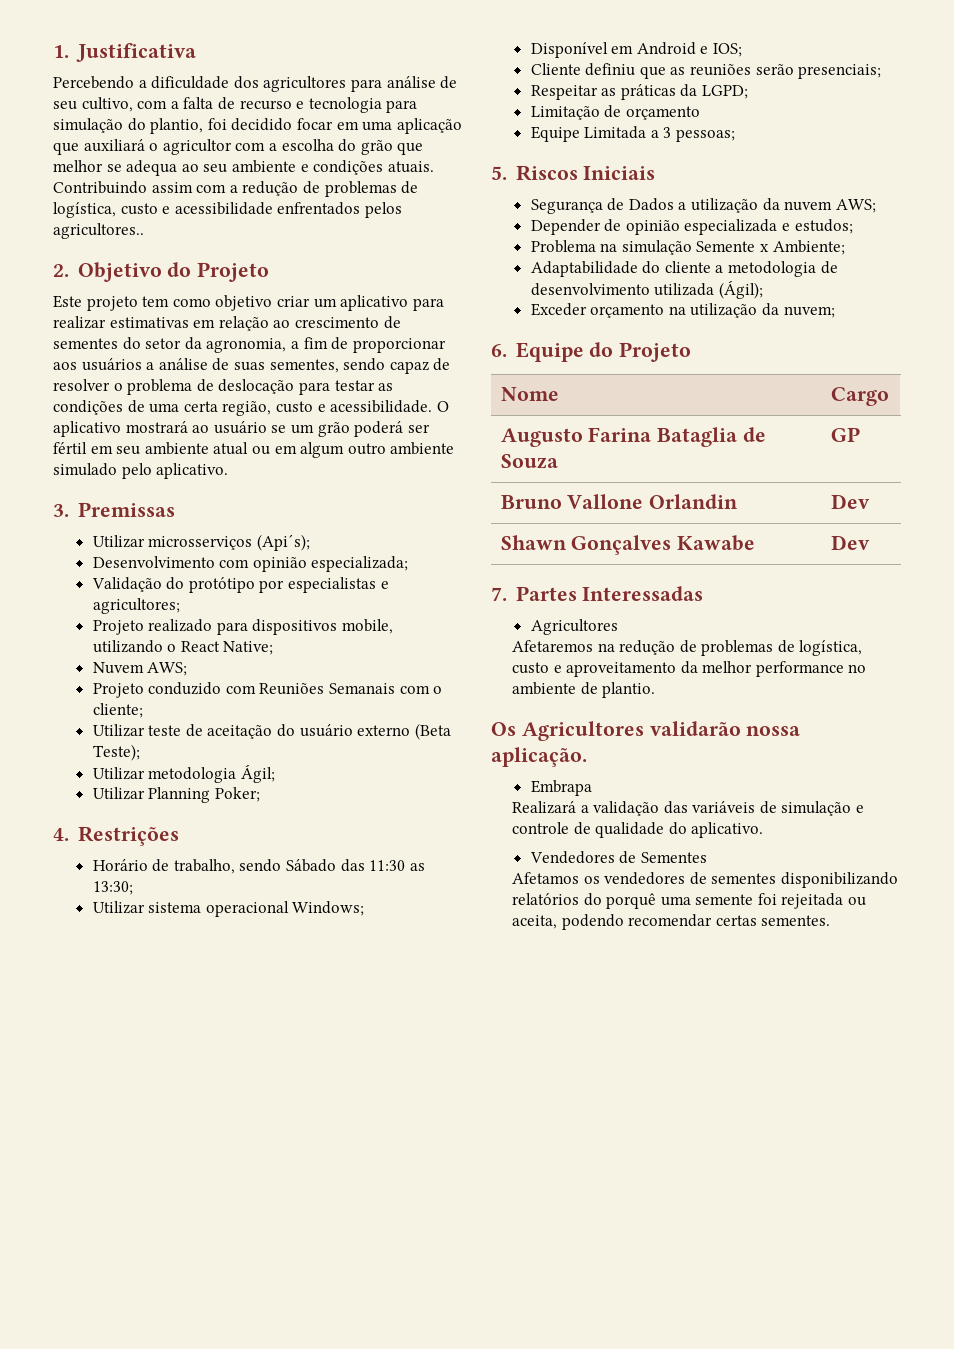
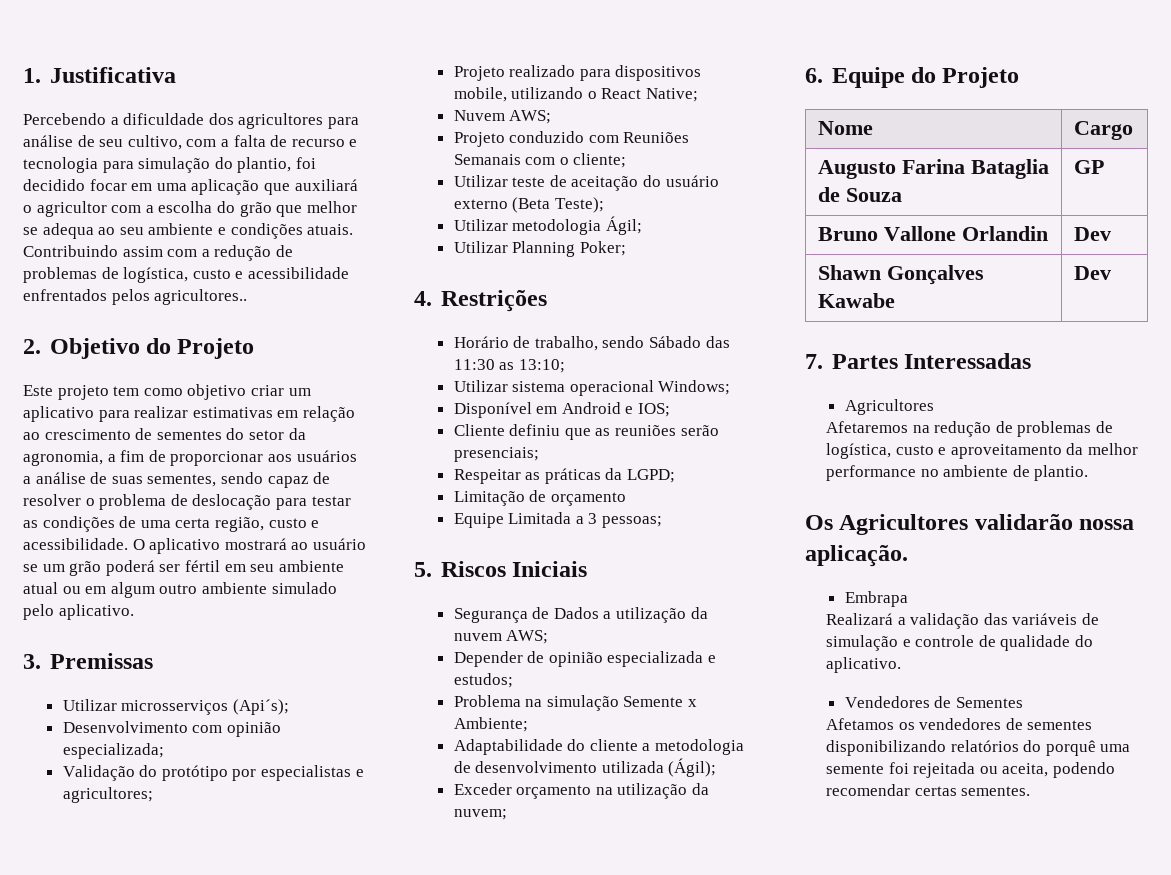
- Horário de trabalho, sendo Sábado das 11:30 as 13:30;
+ Horário de trabalho, sendo Sábado das 11:30 as 13:10;

